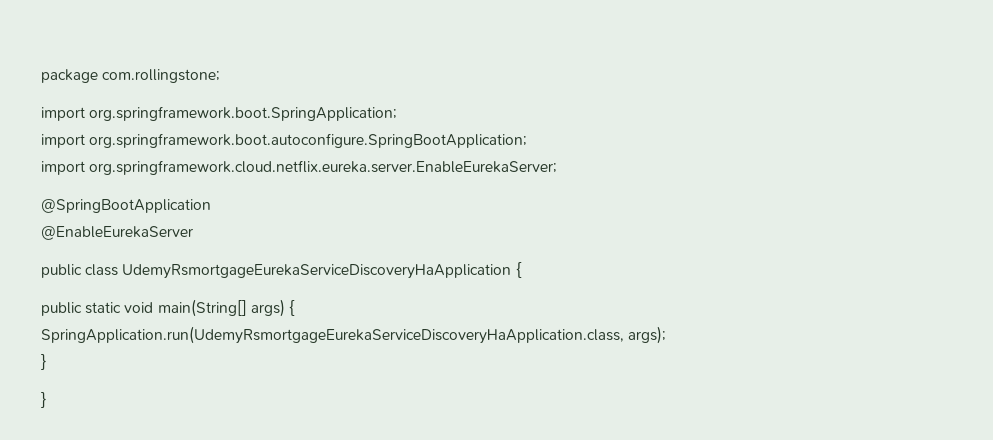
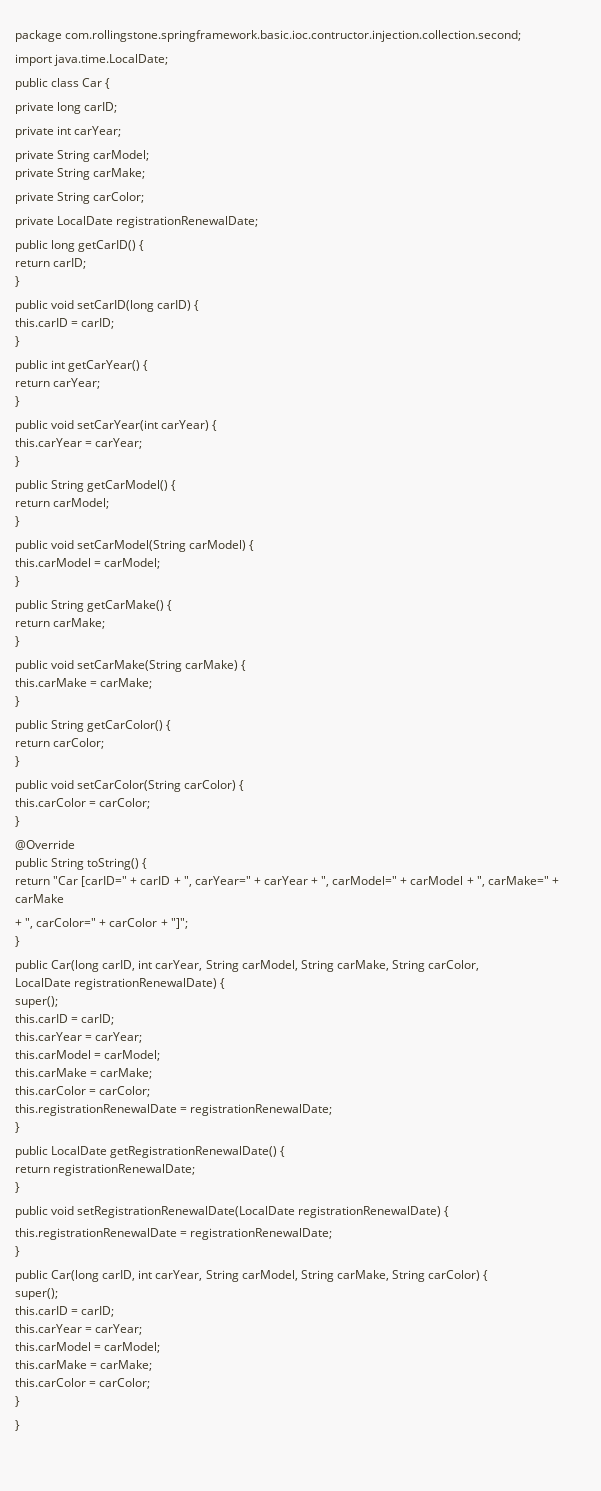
- package com.rollingstone;
- import org.springframework.boot.SpringApplication;
- import org.springframework.boot.autoconfigure.SpringBootApplication;
- import org.springframework.cloud.netflix.eureka.server.EnableEurekaServer;
- @SpringBootApplication
- @EnableEurekaServer
+ package com.rollingstone.springframework.basic.ioc.contructor.injection.collection.second;
+ import java.time.LocalDate;
- public class UdemyRsmortgageEurekaServiceDiscoveryHaApplication {
- public static void main(String[] args) {
- SpringApplication.run(UdemyRsmortgageEurekaServiceDiscoveryHaApplication.class, args);
+ public class Car {
+ private long carID;
+ private int carYear;
+ private String carModel;
+ private String carMake;
+ private String carColor;
+ private LocalDate registrationRenewalDate;
+ public long getCarID() {
+ return carID;
+ }
+ public void setCarID(long carID) {
+ this.carID = carID;
+ }
+ public int getCarYear() {
+ return carYear;
+ }
+ public void setCarYear(int carYear) {
+ this.carYear = carYear;
+ }
+ public String getCarModel() {
+ return carModel;
+ }
+ public void setCarModel(String carModel) {
+ this.carModel = carModel;
+ }
+ public String getCarMake() {
+ return carMake;
+ }
+ public void setCarMake(String carMake) {
+ this.carMake = carMake;
+ }
+ public String getCarColor() {
+ return carColor;
+ }
+ public void setCarColor(String carColor) {
+ this.carColor = carColor;
+ }
+ @Override
+ public String toString() {
+ return "Car [carID=" + carID + ", carYear=" + carYear + ", carModel=" + carModel + ", carMake=" + carMake
+ + ", carColor=" + carColor + "]";
+ }
+ public Car(long carID, int carYear, String carModel, String carMake, String carColor,
+ LocalDate registrationRenewalDate) {
+ super();
+ this.carID = carID;
+ this.carYear = carYear;
+ this.carModel = carModel;
+ this.carMake = carMake;
+ this.carColor = carColor;
+ this.registrationRenewalDate = registrationRenewalDate;
+ }
+ public LocalDate getRegistrationRenewalDate() {
+ return registrationRenewalDate;
+ }
+ public void setRegistrationRenewalDate(LocalDate registrationRenewalDate) {
+ this.registrationRenewalDate = registrationRenewalDate;
+ }
+ public Car(long carID, int carYear, String carModel, String carMake, String carColor) {
+ super();
+ this.carID = carID;
+ this.carYear = carYear;
+ this.carModel = carModel;
+ this.carMake = carMake;
+ this.carColor = carColor;

